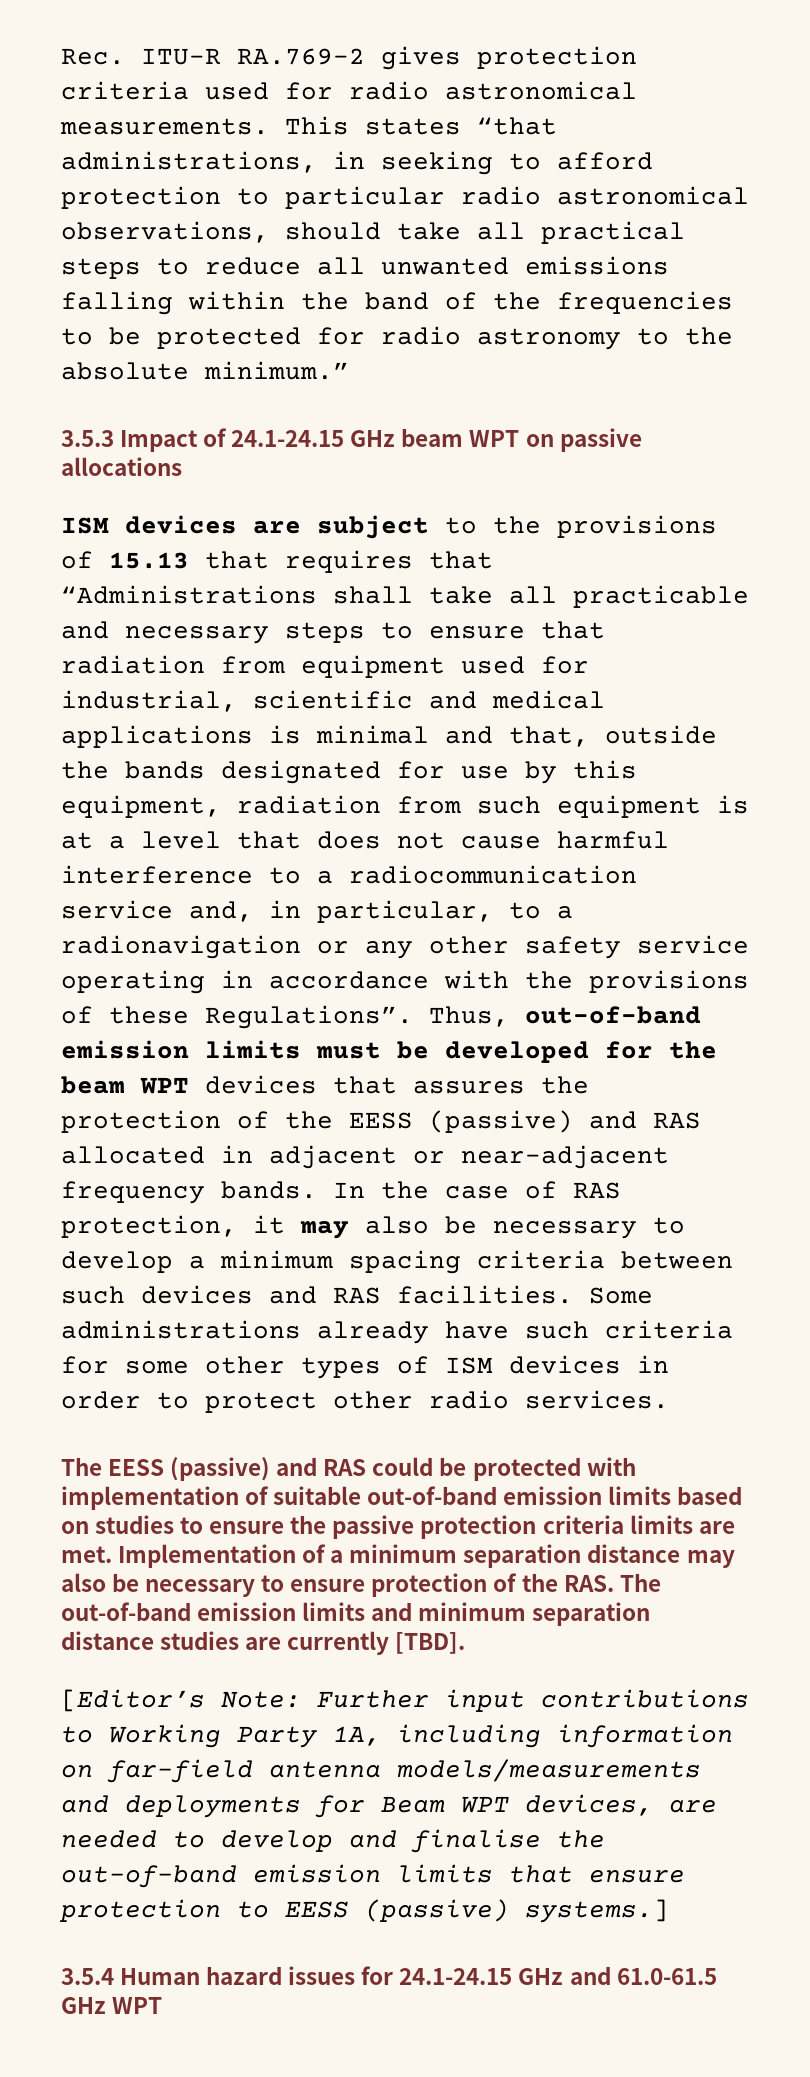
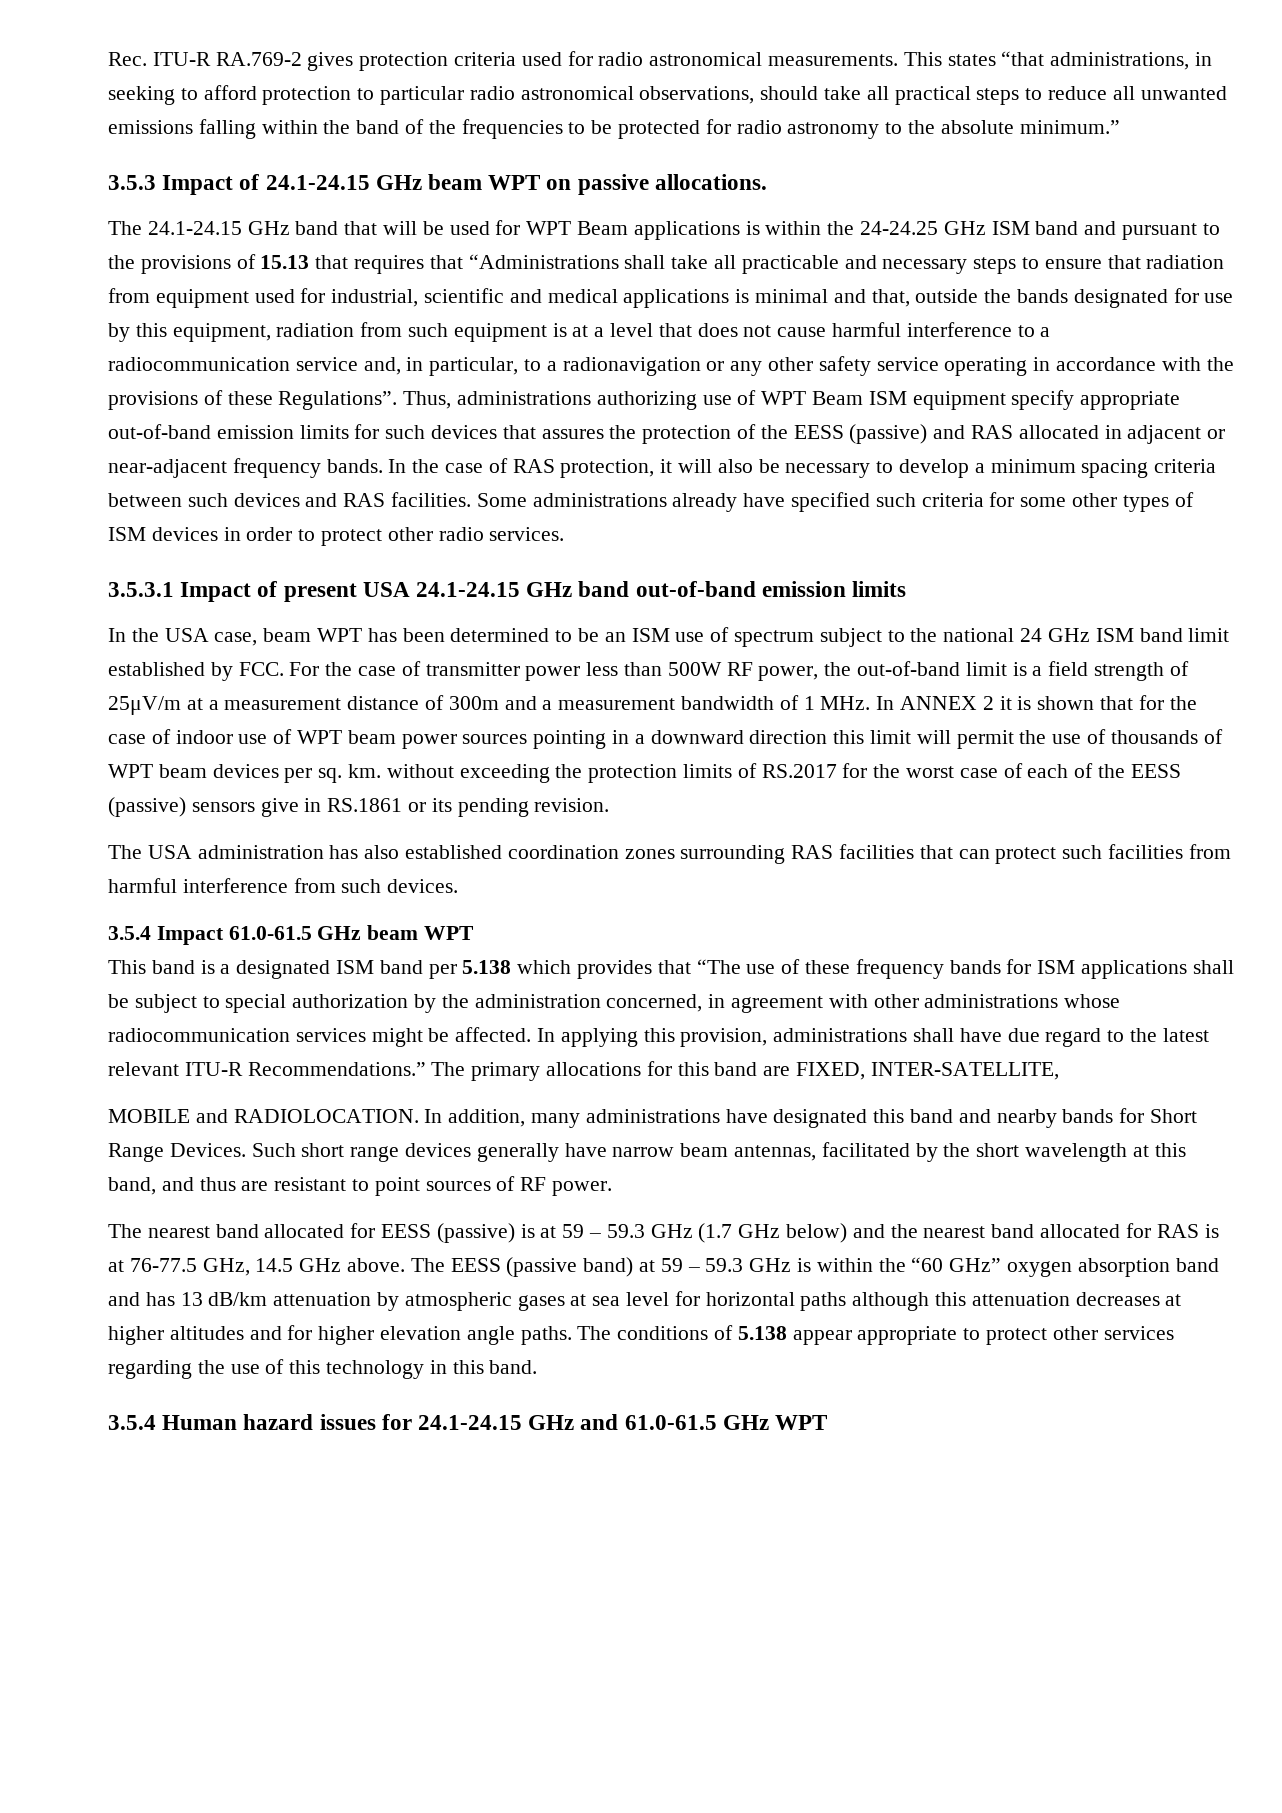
- 3.5.3 Impact of 24.1-24.15 GHz beam WPT on passive allocations
- ISM devices are subject to the provisions of 15.13 that requires that “Administrations shall take all practicable and necessary steps to ensure that radiation from equipment used for industrial, scientific and medical applications is minimal and that, outside the bands designated for use by this equipment, radiation from such equipment is at a level that does not cause harmful interference to a radiocommunication service and, in particular, to a radionavigation or any other safety service operating in accordance with the provisions of these Regulations”.
+ 3.5.3 Impact of 24.1-24.15 GHz beam WPT on passive allocations.
+ The 24.1-24.15 GHz band that will be used for WPT Beam applications is within the 24-24.25 GHz ISM band and pursuant to the provisions of 15.13 that requires that “Administrations shall take all practicable and necessary steps to ensure that radiation from equipment used for industrial, scientific and medical applications is minimal and that, outside the bands designated for use by this equipment, radiation from such equipment is at a level that does not cause harmful interference to a radiocommunication service and, in particular, to a radionavigation or any other safety service operating in accordance with the provisions of these Regulations”.
- Thus, out-of-band emission limits must be developed for the beam WPT devices that assures the protection of the EESS (passive) and RAS allocated in adjacent or near-adjacent frequency bands.
+ Thus, administrations authorizing use of WPT Beam ISM equipment specify appropriate out-of-band emission limits for such devices that assures the protection of the EESS (passive) and RAS allocated in adjacent or near-adjacent frequency bands.
- In the case of RAS protection, it may also be necessary to develop a minimum spacing criteria between such devices and RAS facilities.
+ In the case of RAS protection, it will also be necessary to develop a minimum spacing criteria between such devices and RAS facilities.
- Some administrations already have such criteria for some other types of ISM devices in order to protect other radio services.
+ Some administrations already have specified such criteria for some other types of ISM devices in order to protect other radio services.
- The EESS (passive) and RAS could be protected with implementation of suitable out-of-band emission limits based on studies to ensure the passive protection criteria limits are met. Implementation of a minimum separation distance may also be necessary to ensure protection of the RAS. The out-of-band emission limits and minimum separation distance studies are currently [TBD].
- [Editor’s Note: Further input contributions to Working Party 1A, including information on far-field antenna models/measurements and deployments for Beam WPT devices, are needed to develop and finalise the out-of-band emission limits that ensure protection to EESS (passive) systems.]
+ 3.5.3.1 Impact of present USA 24.1-24.15 GHz band out-of-band emission limits
+ In the USA case, beam WPT has been determined to be an ISM use of spectrum subject to the national 24 GHz ISM band limit established by FCC. For the case of transmitter power less than 500W RF power, the out-of-band limit is a field strength of 25μV/m at a measurement distance of 300m and a measurement bandwidth of 1 MHz. In ANNEX 2 it is shown that for the case of indoor use of WPT beam power sources pointing in a downward direction this limit will permit the use of thousands of WPT beam devices per sq. km. without exceeding the protection limits of RS.2017 for the worst case of each of the EESS (passive) sensors give in RS.1861 or its pending revision.
+ The USA administration has also established coordination zones surrounding RAS facilities that can protect such facilities from harmful interference from such devices.
+ 3.5.4 Impact 61.0-61.5 GHz beam WPT
+ This band is a designated ISM band per 5.138 which provides that “The use of these frequency bands for ISM applications shall be subject to special authorization by the administration concerned, in agreement with other administrations whose radiocommunication services might be affected. In applying this provision, administrations shall have due regard to the latest relevant ITU-R Recommendations.” The primary allocations for this band are FIXED, INTER-SATELLITE,
+ MOBILE and RADIOLOCATION. In addition, many administrations have designated this band and nearby bands for Short Range Devices. Such short range devices generally have narrow beam antennas, facilitated by the short wavelength at this band, and thus are resistant to point sources of RF power.
+ The nearest band allocated for EESS (passive) is at 59 – 59.3 GHz (1.7 GHz below) and the nearest band allocated for RAS is at 76-77.5 GHz, 14.5 GHz above. The EESS (passive band) at 59 – 59.3 GHz is within the “60 GHz” oxygen absorption band and has 13 dB/km attenuation by atmospheric gases at sea level for horizontal paths although this attenuation decreases at higher altitudes and for higher elevation angle paths. The conditions of 5.138 appear appropriate to protect other services regarding the use of this technology in this band.

